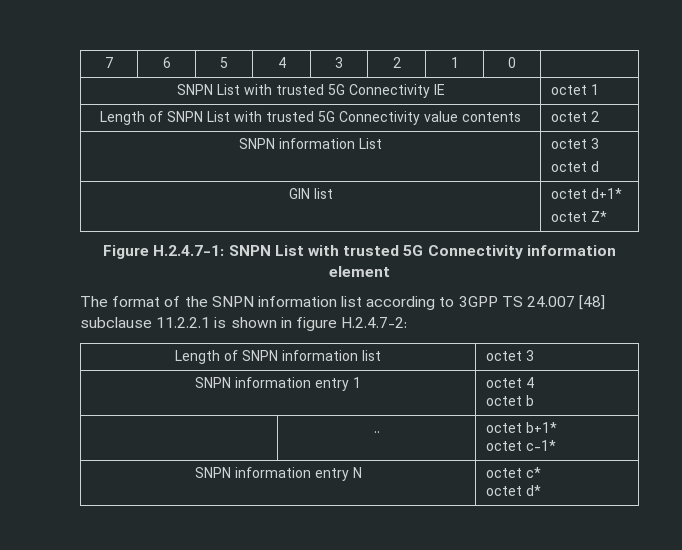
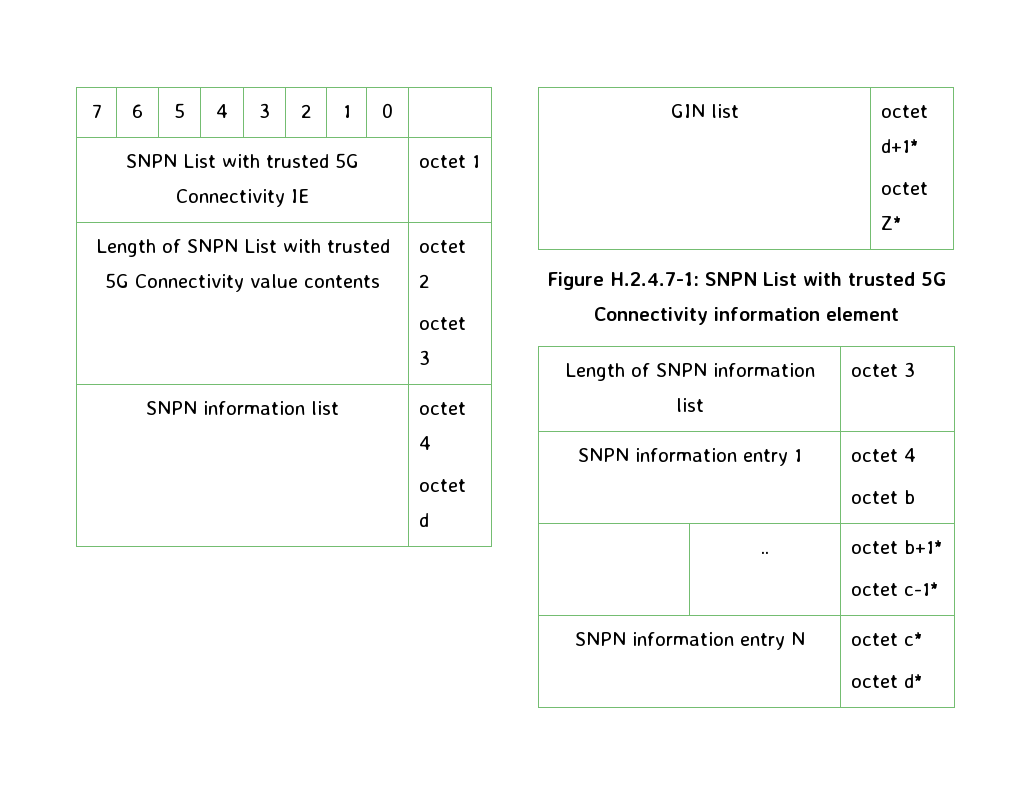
  Length of SNPN List with trusted 5G Connectivity value contents | octet 2
- SNPN information List | octet 3
+ octet 3
+ SNPN information list | octet 4
- The format of the SNPN information list according to 3GPP TS 24.007 [48] subclause 11.2.2.1 is shown in figure H.2.4.7-2:

